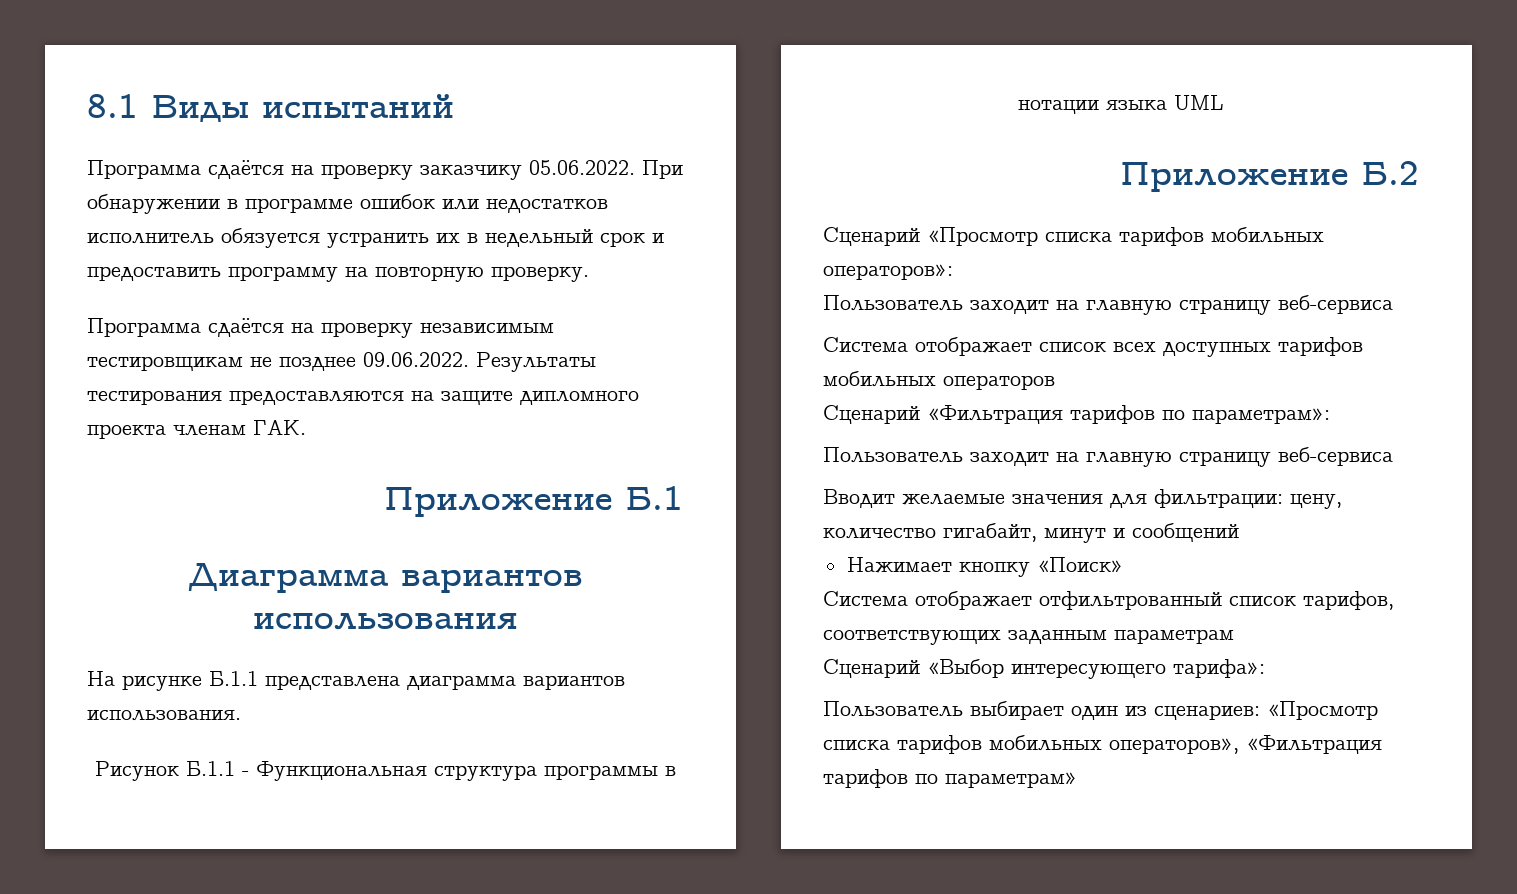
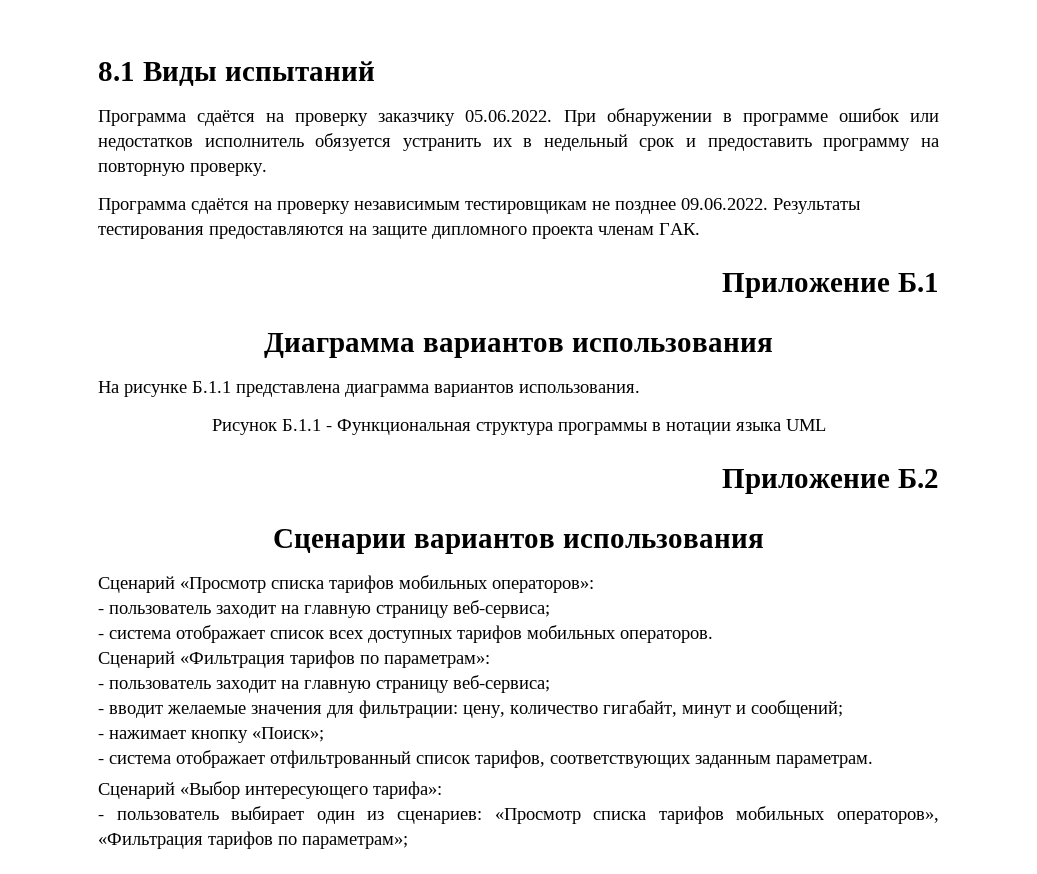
+ Сценарии вариантов использования
  Сценарий «Просмотр списка тарифов мобильных операторов»:
- Пользователь заходит на главную страницу веб-сервиса
- Система отображает список всех доступных тарифов мобильных операторов
+ - пользователь заходит на главную страницу веб-сервиса;
+ - система отображает список всех доступных тарифов мобильных операторов.
  Сценарий «Фильтрация тарифов по параметрам»:
- Пользователь заходит на главную страницу веб-сервиса
- Вводит желаемые значения для фильтрации: цену, количество гигабайт, минут и сообщений
- Нажимает кнопку «Поиск»
- Система отображает отфильтрованный список тарифов, соответствующих заданным параметрам
+ - пользователь заходит на главную страницу веб-сервиса;
+ - вводит желаемые значения для фильтрации: цену, количество гигабайт, минут и сообщений;
+ - нажимает кнопку «Поиск»;
+ - система отображает отфильтрованный список тарифов, соответствующих заданным параметрам.
- Пользователь выбирает один из сценариев: «Просмотр списка тарифов мобильных операторов», «Фильтрация тарифов по параметрам»
+ - пользователь выбирает один из сценариев: «Просмотр списка тарифов мобильных операторов», «Фильтрация тарифов по параметрам»;

